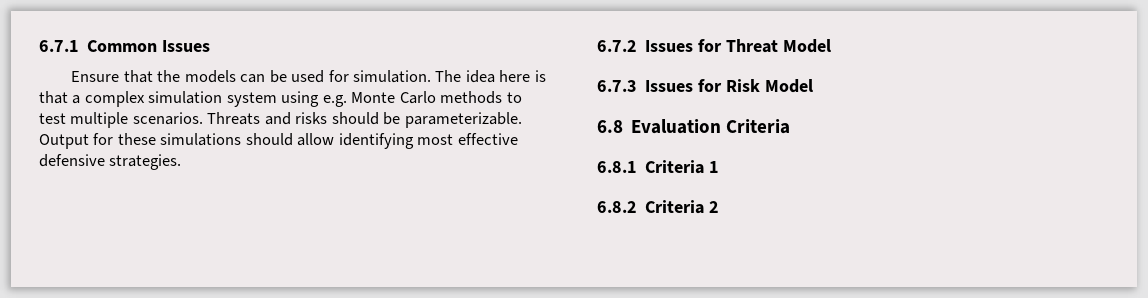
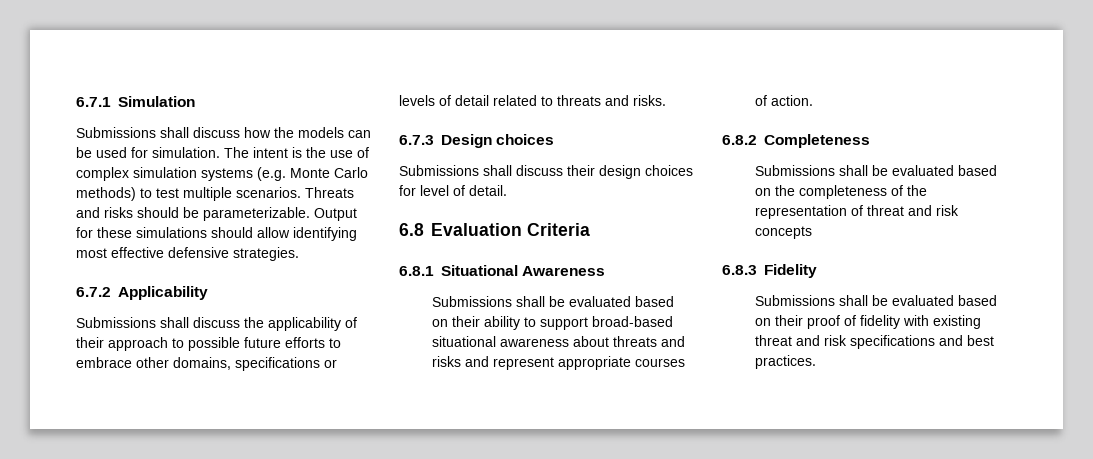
- 6.7.1 Common Issues
- Ensure that the models can be used for simulation.
+ 6.7.1 Simulation
+ Submissions shall discuss how the models can be used for simulation.
- The idea here is that a complex simulation system using e.g. Monte Carlo methods to test multiple scenarios.
+ The intent is the use of complex simulation systems (e.g. Monte Carlo methods) to test multiple scenarios.
- 6.7.2 Issues for Threat Model
- 6.7.3 Issues for Risk Model
+ 6.7.2 Applicability
+ Submissions shall discuss the applicability of their approach to possible future efforts to embrace other domains, specifications or levels of detail related to threats and risks.
+ 6.7.3 Design choices
+ Submissions shall discuss their design choices for level of detail.
  6.8 Evaluation Criteria
- 6.8.1 Criteria 1
- 6.8.2 Criteria 2
+ 6.8.1 Situational Awareness
+ Submissions shall be evaluated based on their ability to support broad-based situational awareness about threats and risks and represent appropriate courses of action.
+ 6.8.2 Completeness
+ Submissions shall be evaluated based on the completeness of the representation of threat and risk concepts
+ 6.8.3 Fidelity
+ Submissions shall be evaluated based on their proof of fidelity with existing threat and risk specifications and best practices.

